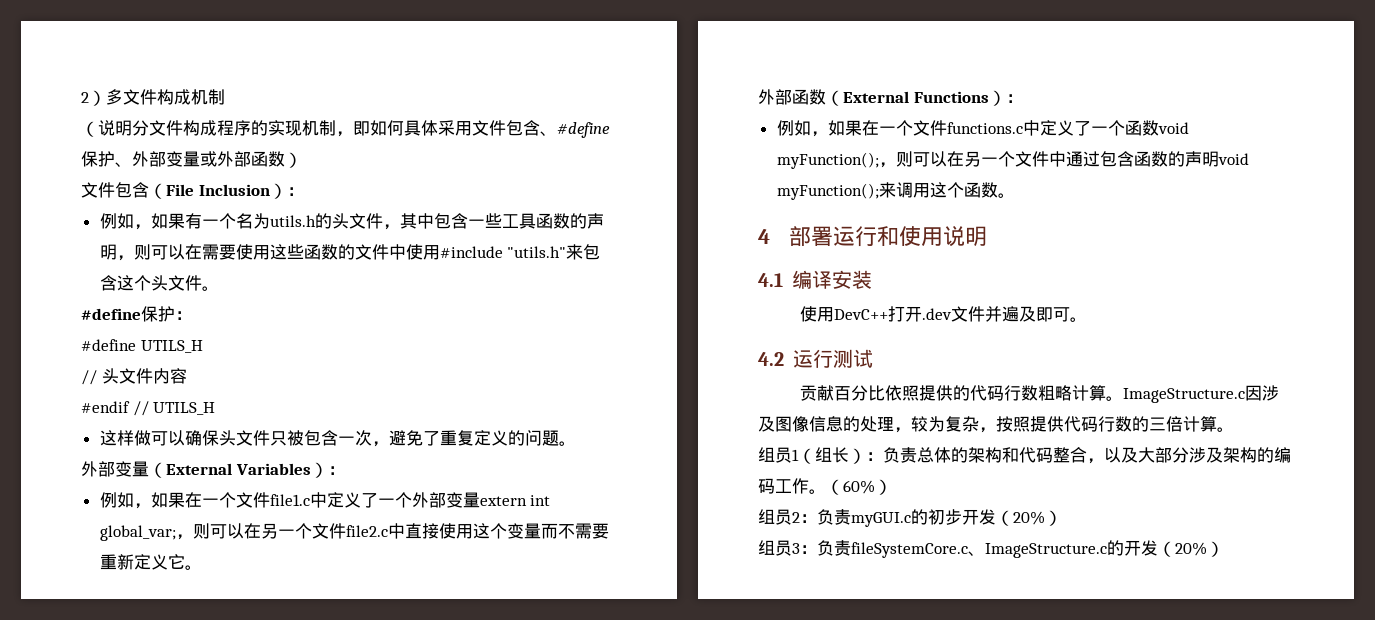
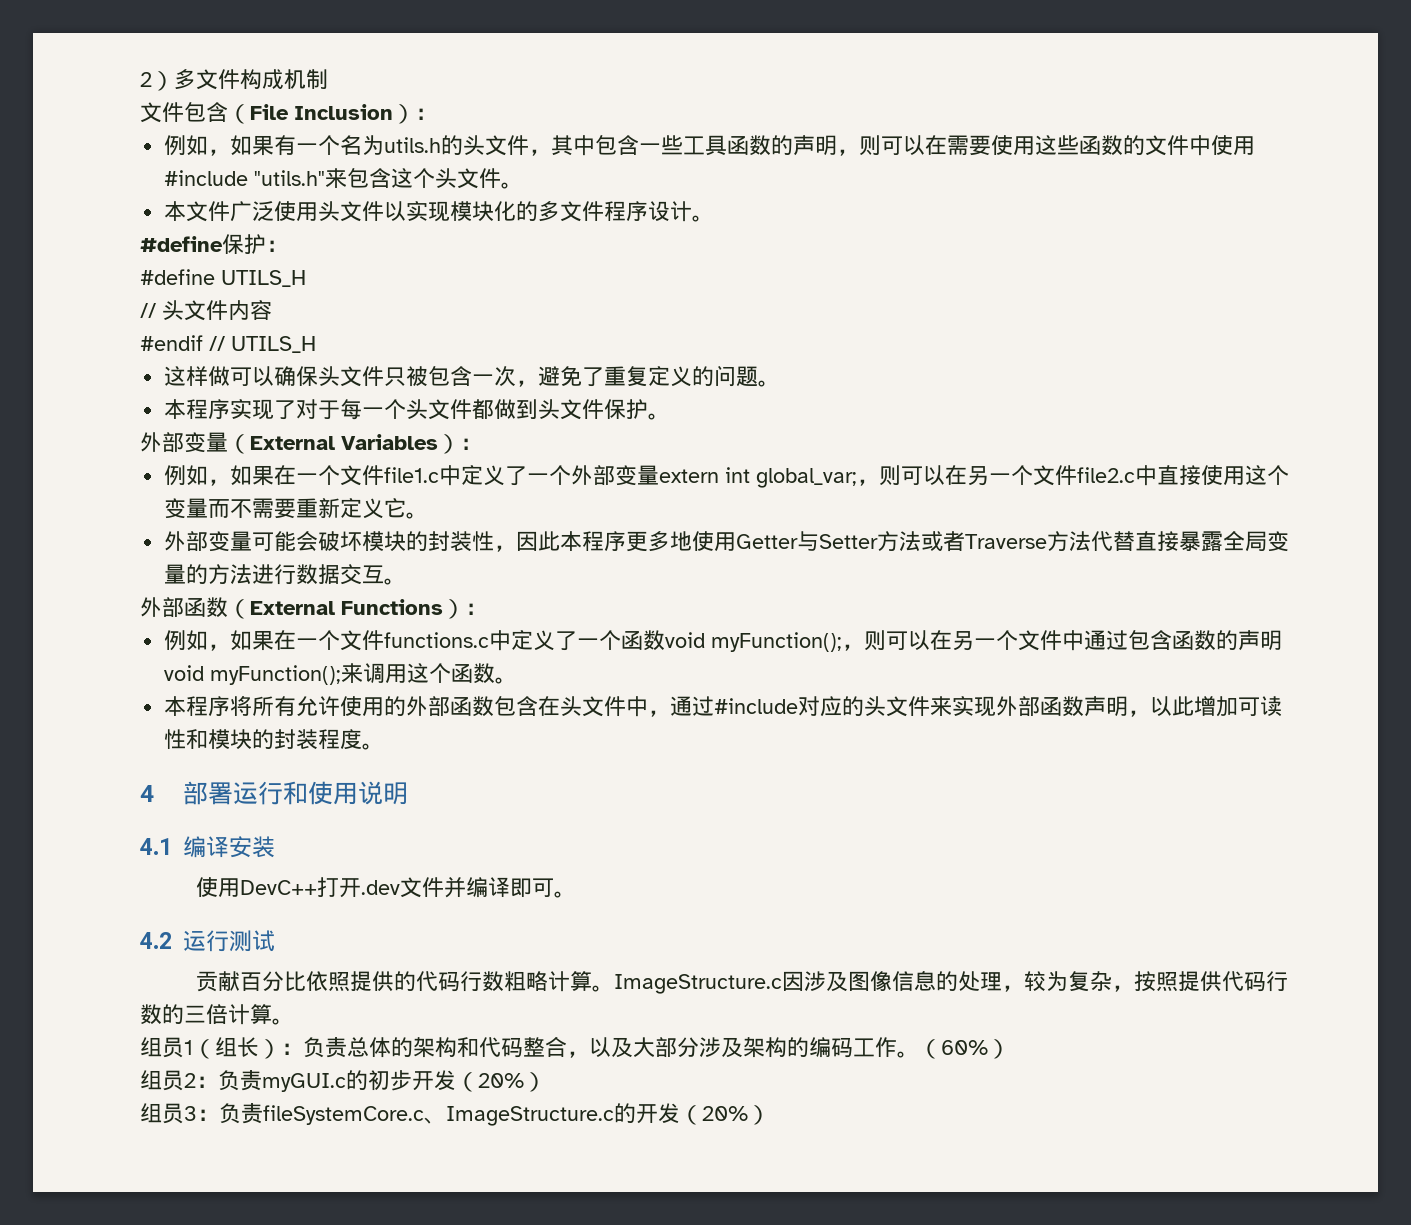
- （说明分文件构成程序的实现机制，即如何具体采用文件包含、#define保护、外部变量或外部函数）
+ 本文件广泛使用头文件以实现模块化的多文件程序设计。
+ 本程序实现了对于每一个头文件都做到头文件保护。
+ 外部变量可能会破坏模块的封装性，因此本程序更多地使用Getter与Setter方法或者Traverse方法代替直接暴露全局变量的方法进行数据交互。
+ 本程序将所有允许使用的外部函数包含在头文件中，通过#include对应的头文件来实现外部函数声明，以此增加可读性和模块的封装程度。
- 使用DevC++打开.dev文件并遍及即可。
+ 使用DevC++打开.dev文件并编译即可。

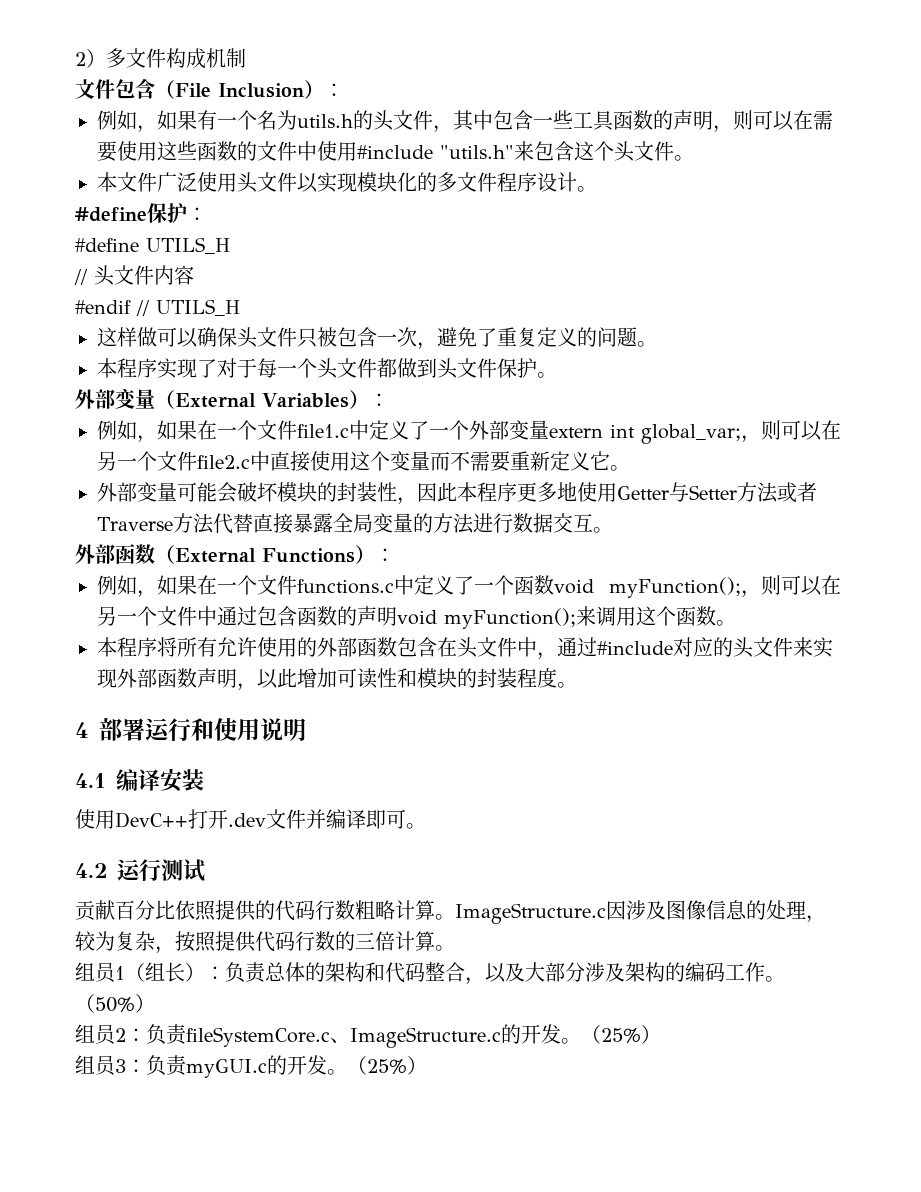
- （60%）
+ （50%）
- 组员2：负责myGUI.c的初步开发（20%）
- 组员3：负责fileSystemCore.c、ImageStructure.c的开发（20%）
+ 组员2：负责fileSystemCore.c、ImageStructure.c的开发。（25%）
+ 组员3：负责myGUI.c的开发。（25%）

